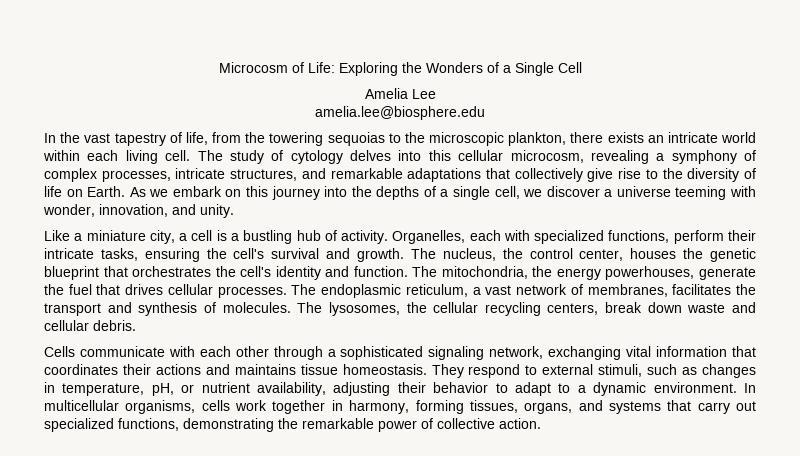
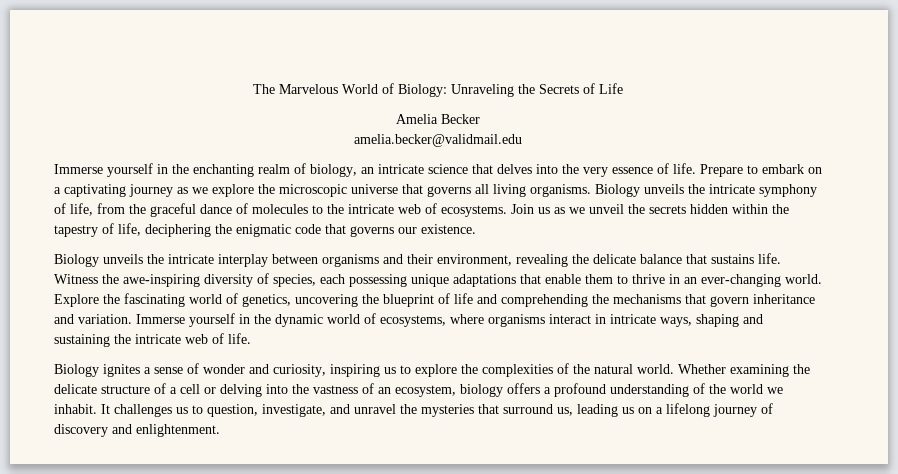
- Microcosm of Life: Exploring the Wonders of a Single Cell
- Amelia Lee
- amelia.lee@biosphere.edu
- In the vast tapestry of life, from the towering sequoias to the microscopic plankton, there exists an intricate world within each living cell. The study of cytology delves into this cellular microcosm, revealing a symphony of complex processes, intricate structures, and remarkable adaptations that collectively give rise to the diversity of life on Earth. As we embark on this journey into the depths of a single cell, we discover a universe teeming with wonder, innovation, and unity.
- Like a miniature city, a cell is a bustling hub of activity. Organelles, each with specialized functions, perform their intricate tasks, ensuring the cell's survival and growth. The nucleus, the control center, houses the genetic blueprint that orchestrates the cell's identity and function. The mitochondria, the energy powerhouses, generate the fuel that drives cellular processes. The endoplasmic reticulum, a vast network of membranes, facilitates the transport and synthesis of molecules. The lysosomes, the cellular recycling centers, break down waste and cellular debris.
- Cells communicate with each other through a sophisticated signaling network, exchanging vital information that coordinates their actions and maintains tissue homeostasis. They respond to external stimuli, such as changes in temperature, pH, or nutrient availability, adjusting their behavior to adapt to a dynamic environment. In multicellular organisms, cells work together in harmony, forming tissues, organs, and systems that carry out specialized functions, demonstrating the remarkable power of collective action.
+ The Marvelous World of Biology: Unraveling the Secrets of Life
+ Amelia Becker
+ amelia.becker@validmail.edu
+ Immerse yourself in the enchanting realm of biology, an intricate science that delves into the very essence of life. Prepare to embark on a captivating journey as we explore the microscopic universe that governs all living organisms. Biology unveils the intricate symphony of life, from the graceful dance of molecules to the intricate web of ecosystems. Join us as we unveil the secrets hidden within the tapestry of life, deciphering the enigmatic code that governs our existence.
+ Biology unveils the intricate interplay between organisms and their environment, revealing the delicate balance that sustains life. Witness the awe-inspiring diversity of species, each possessing unique adaptations that enable them to thrive in an ever-changing world. Explore the fascinating world of genetics, uncovering the blueprint of life and comprehending the mechanisms that govern inheritance and variation. Immerse yourself in the dynamic world of ecosystems, where organisms interact in intricate ways, shaping and sustaining the intricate web of life.
+ Biology ignites a sense of wonder and curiosity, inspiring us to explore the complexities of the natural world. Whether examining the delicate structure of a cell or delving into the vastness of an ecosystem, biology offers a profound understanding of the world we inhabit. It challenges us to question, investigate, and unravel the mysteries that surround us, leading us on a lifelong journey of discovery and enlightenment.

